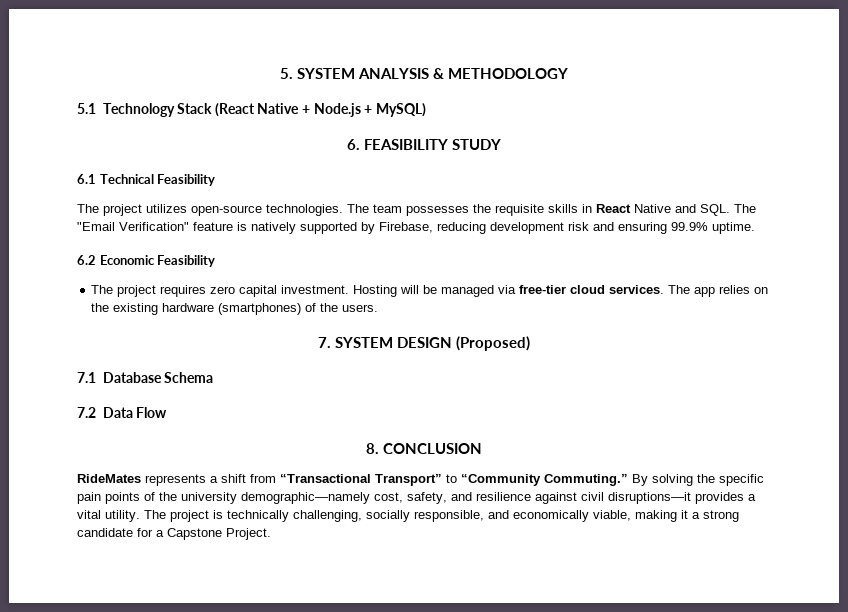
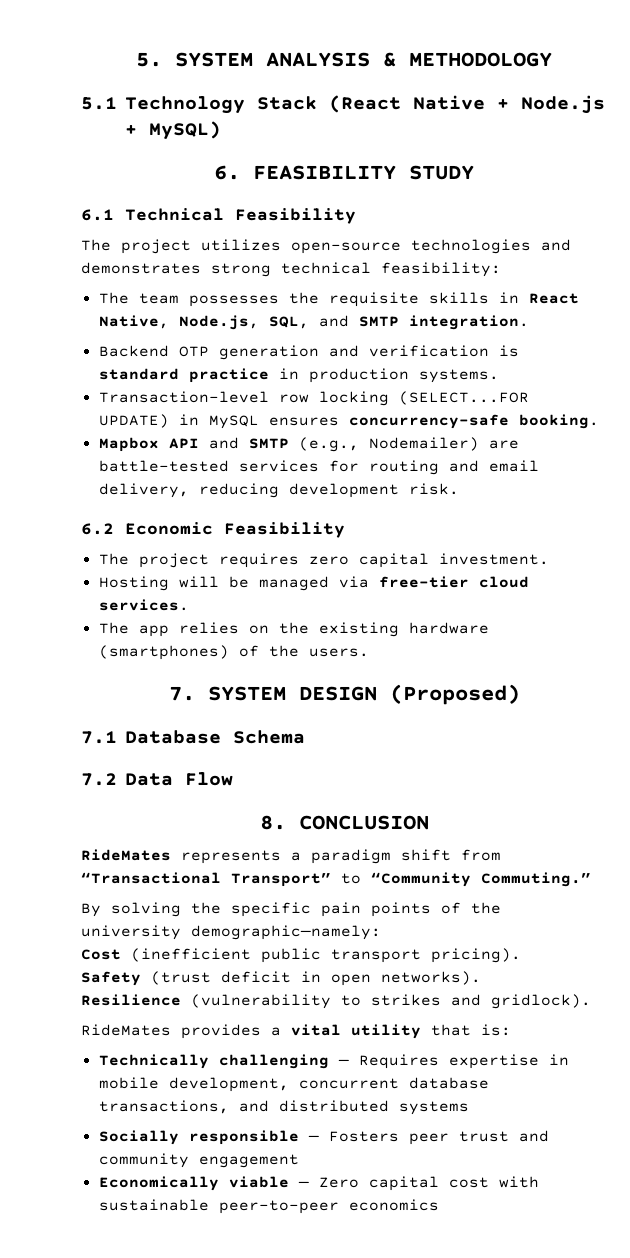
- The project utilizes open-source technologies. The team possesses the requisite skills in React Native and SQL. The "Email Verification" feature is natively supported by Firebase, reducing development risk and ensuring 99.9% uptime.
+ The project utilizes open-source technologies and demonstrates strong technical feasibility:
+ The team possesses the requisite skills in React Native, Node.js, SQL, and SMTP integration.
+ Backend OTP generation and verification is standard practice in production systems.
+ Transaction-level row locking (SELECT...FOR UPDATE) in MySQL ensures concurrency-safe booking.
+ Mapbox API and SMTP (e.g., Nodemailer) are battle-tested services for routing and email delivery, reducing development risk.
- The project requires zero capital investment. Hosting will be managed via free-tier cloud services. The app relies on the existing hardware (smartphones) of the users.
+ The project requires zero capital investment.
+ Hosting will be managed via free-tier cloud services.
+ The app relies on the existing hardware (smartphones) of the users.
- RideMates represents a shift from “Transactional Transport” to “Community Commuting.” By solving the specific pain points of the university demographic—namely cost, safety, and resilience against civil disruptions—it provides a vital utility. The project is technically challenging, socially responsible, and economically viable, making it a strong candidate for a Capstone Project.
+ RideMates represents a paradigm shift from “Transactional Transport” to “Community Commuting.”
+ By solving the specific pain points of the university demographic—namely:
+ Cost (inefficient public transport pricing).
+ Safety (trust deficit in open networks).
+ Resilience (vulnerability to strikes and gridlock).
+ RideMates provides a vital utility that is:
+ Technically challenging — Requires expertise in mobile development, concurrent database transactions, and distributed systems
+ Socially responsible — Fosters peer trust and community engagement
+ Economically viable — Zero capital cost with sustainable peer-to-peer economics

